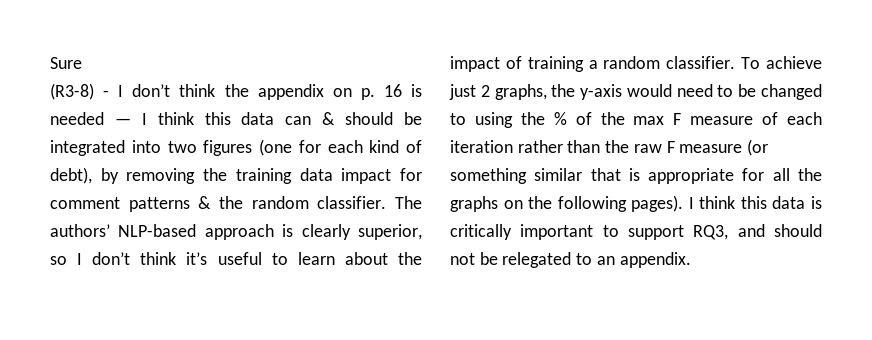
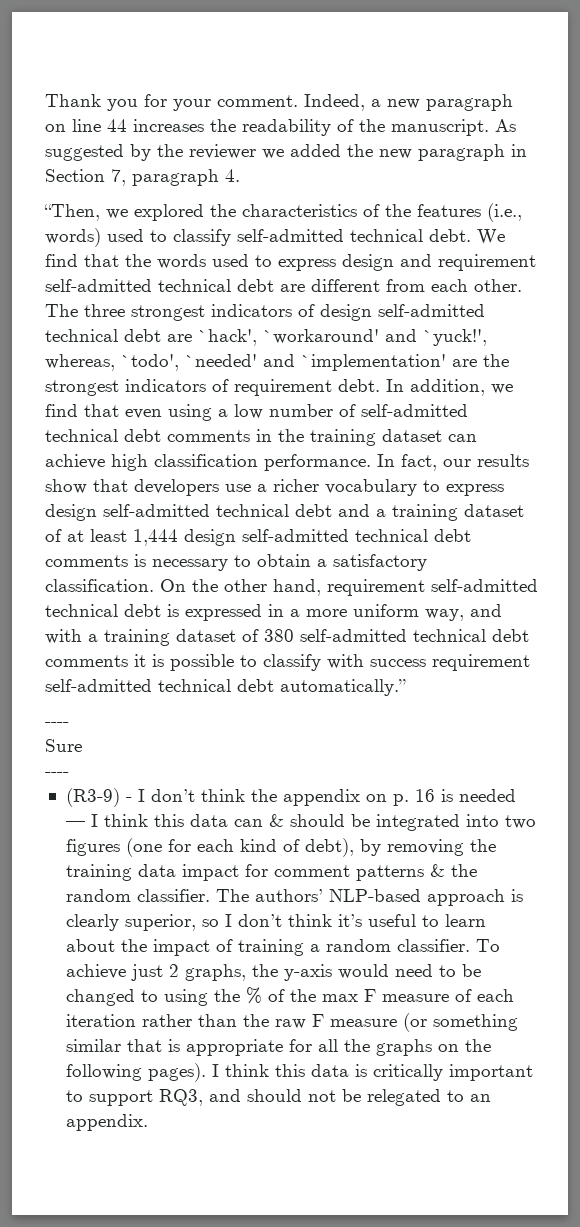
+ Thank you for your comment. Indeed, a new paragraph on line 44 increases the readability of the manuscript. As suggested by the reviewer we added the new paragraph in Section 7, paragraph 4.
+ “Then, we explored the characteristics of the features (i.e., words) used to classify self-admitted technical debt. We find that the words used to express design and requirement self-admitted technical debt are different from each other. The three strongest indicators of design self-admitted technical debt are `hack', `workaround' and `yuck!', whereas, `todo', `needed' and `implementation' are the strongest indicators of requirement debt. In addition, we find that even using a low number of self-admitted technical debt comments in the training dataset can achieve high classification performance. In fact, our results show that developers use a richer vocabulary to express design self-admitted technical debt and a training dataset of at least 1,444 design self-admitted technical debt comments is necessary to obtain a satisfactory classification. On the other hand, requirement self-admitted technical debt is expressed in a more uniform way, and with a training dataset of 380 self-admitted technical debt comments it is possible to classify with success requirement self-admitted technical debt automatically.”
+ ----
  Sure
- (R3-8) - I don’t think the appendix on p. 16 is needed — I think this data can & should be integrated into two figures (one for each kind of debt), by removing the training data impact for comment patterns & the random classifier.
+ ----
+ (R3-9) - I don’t think the appendix on p. 16 is needed — I think this data can & should be integrated into two figures (one for each kind of debt), by removing the training data impact for comment patterns & the random classifier.

